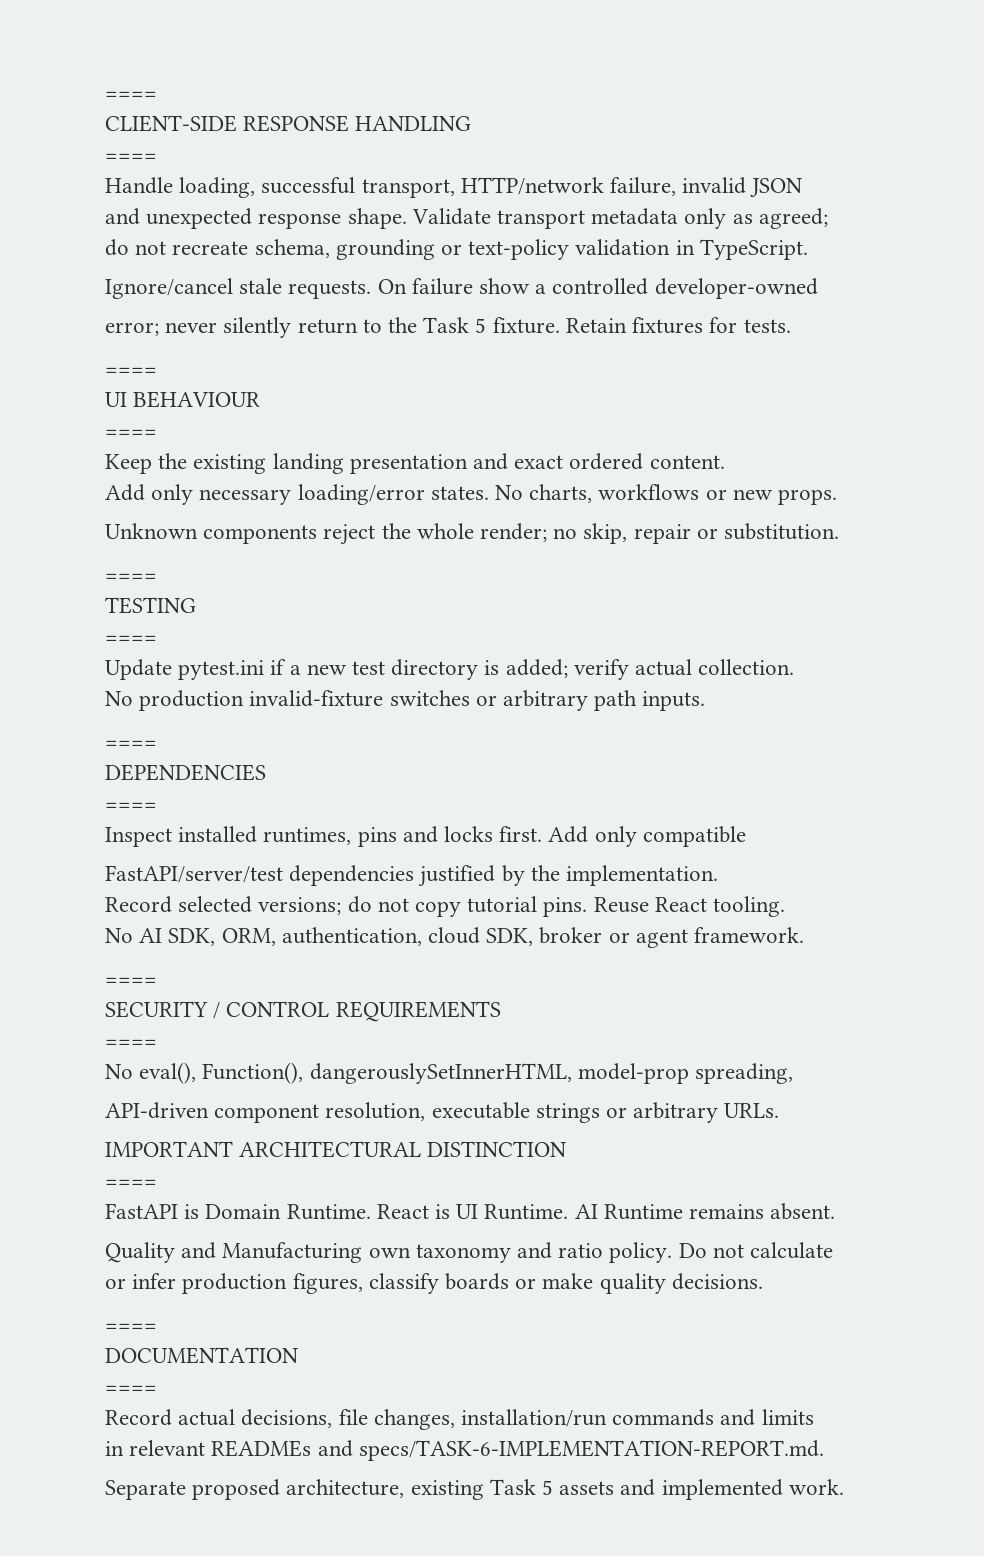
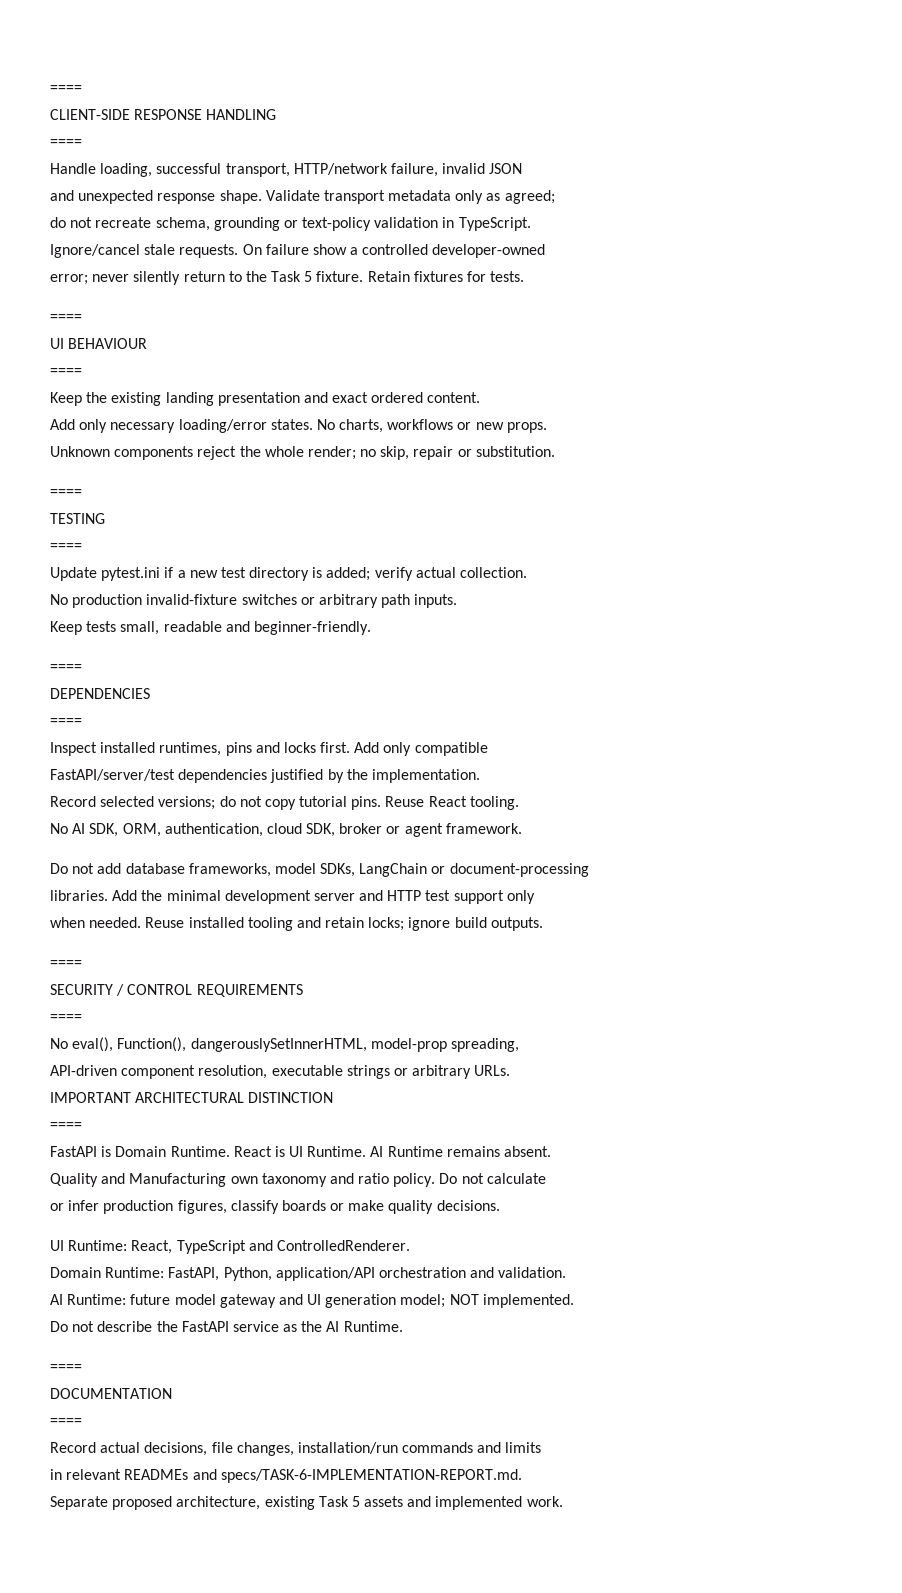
+ Keep tests small, readable and beginner-friendly.
+ Do not add database frameworks, model SDKs, LangChain or document-processing
+ libraries. Add the minimal development server and HTTP test support only
+ when needed. Reuse installed tooling and retain locks; ignore build outputs.
+ UI Runtime: React, TypeScript and ControlledRenderer.
+ Domain Runtime: FastAPI, Python, application/API orchestration and validation.
+ AI Runtime: future model gateway and UI generation model; NOT implemented.
+ Do not describe the FastAPI service as the AI Runtime.

